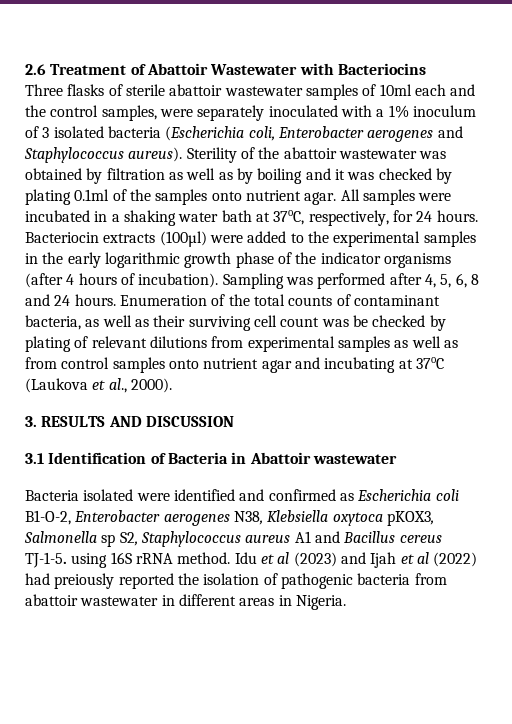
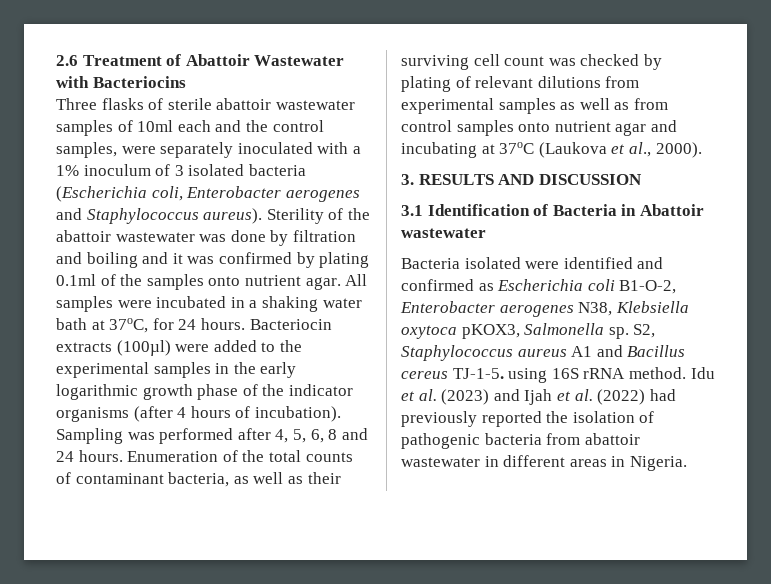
- Sterility of the abattoir wastewater was obtained by filtration as well as by boiling and it was checked by plating 0.1ml of the samples onto nutrient agar.
+ Sterility of the abattoir wastewater was done by filtration and boiling and it was confirmed by plating 0.1ml of the samples onto nutrient agar.
- All samples were incubated in a shaking water bath at 37oC, respectively, for 24 hours.
+ All samples were incubated in a shaking water bath at 37oC, for 24 hours.
- Enumeration of the total counts of contaminant bacteria, as well as their surviving cell count was be checked by plating of relevant dilutions from experimental samples as well as from control samples onto nutrient agar and incubating at 37oC (Laukova et al., 2000).
+ Enumeration of the total counts of contaminant bacteria, as well as their surviving cell count was checked by plating of relevant dilutions from experimental samples as well as from control samples onto nutrient agar and incubating at 37oC (Laukova et al., 2000).
- Bacteria isolated were identified and confirmed as Escherichia coli B1-O-2, Enterobacter aerogenes N38, Klebsiella oxytoca pKOX3, Salmonella sp S2, Staphylococcus aureus A1 and Bacillus cereus TJ-1-5. using 16S rRNA method.
+ Bacteria isolated were identified and confirmed as Escherichia coli B1-O-2, Enterobacter aerogenes N38, Klebsiella oxytoca pKOX3, Salmonella sp. S2, Staphylococcus aureus A1 and Bacillus cereus TJ-1-5. using 16S rRNA method.
- Idu et al (2023) and Ijah et al (2022) had preiously reported the isolation of pathogenic bacteria from abattoir wastewater in different areas in Nigeria.
+ Idu et al. (2023) and Ijah et al. (2022) had previously reported the isolation of pathogenic bacteria from abattoir wastewater in different areas in Nigeria.

